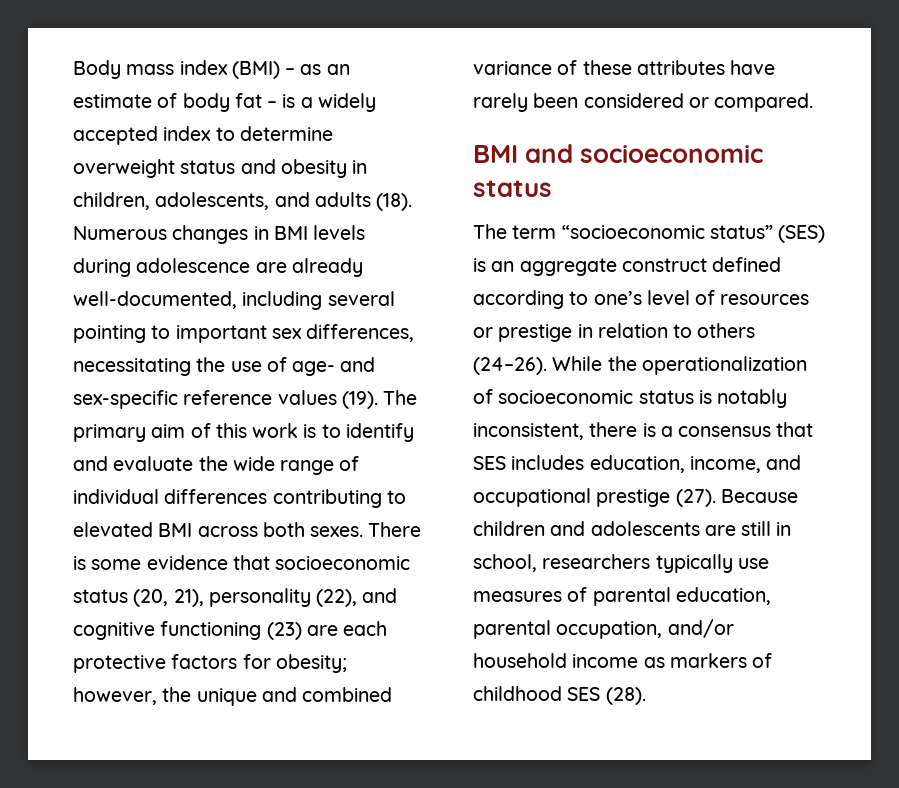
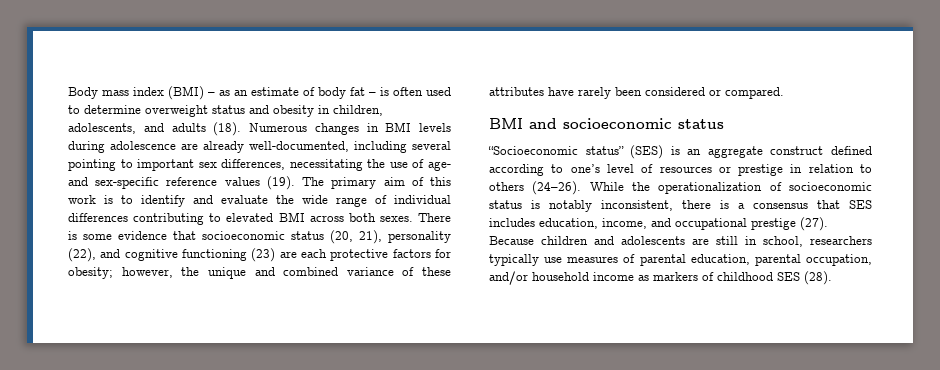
- Body mass index (BMI) – as an estimate of body fat – is a widely accepted index to determine overweight status and obesity in children, adolescents, and adults (18).
+ Body mass index (BMI) – as an estimate of body fat – is often used to determine overweight status and obesity in children, adolescents, and adults (18).
- The term “socioeconomic status” (SES) is an aggregate construct defined according to one’s level of resources or prestige in relation to others (24–26).
+ “Socioeconomic status” (SES) is an aggregate construct defined according to one’s level of resources or prestige in relation to others (24–26).

